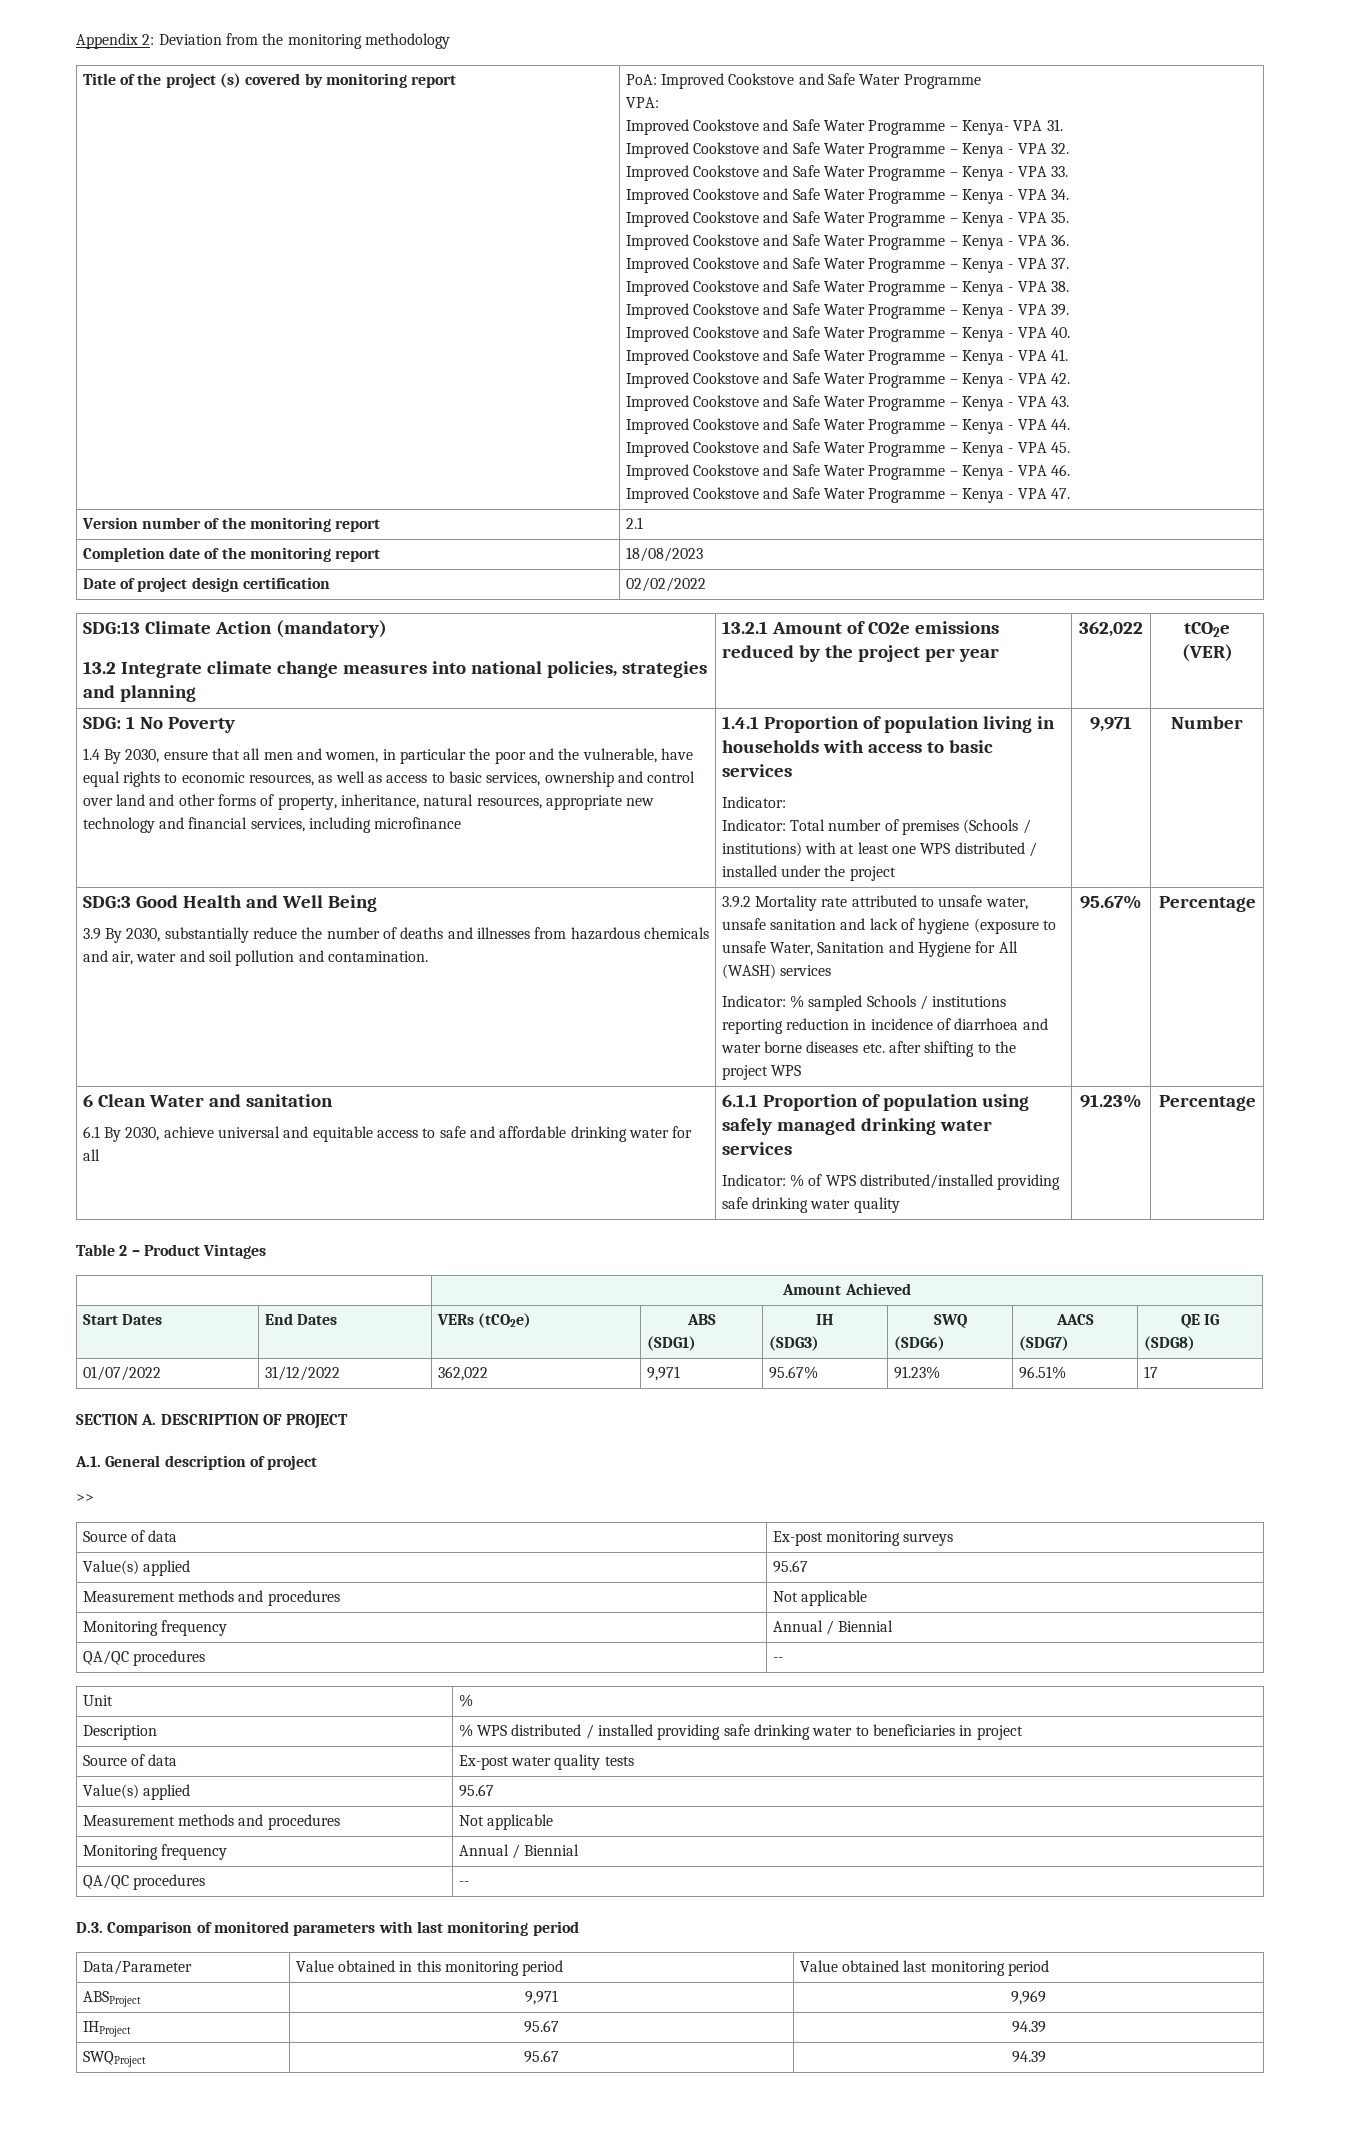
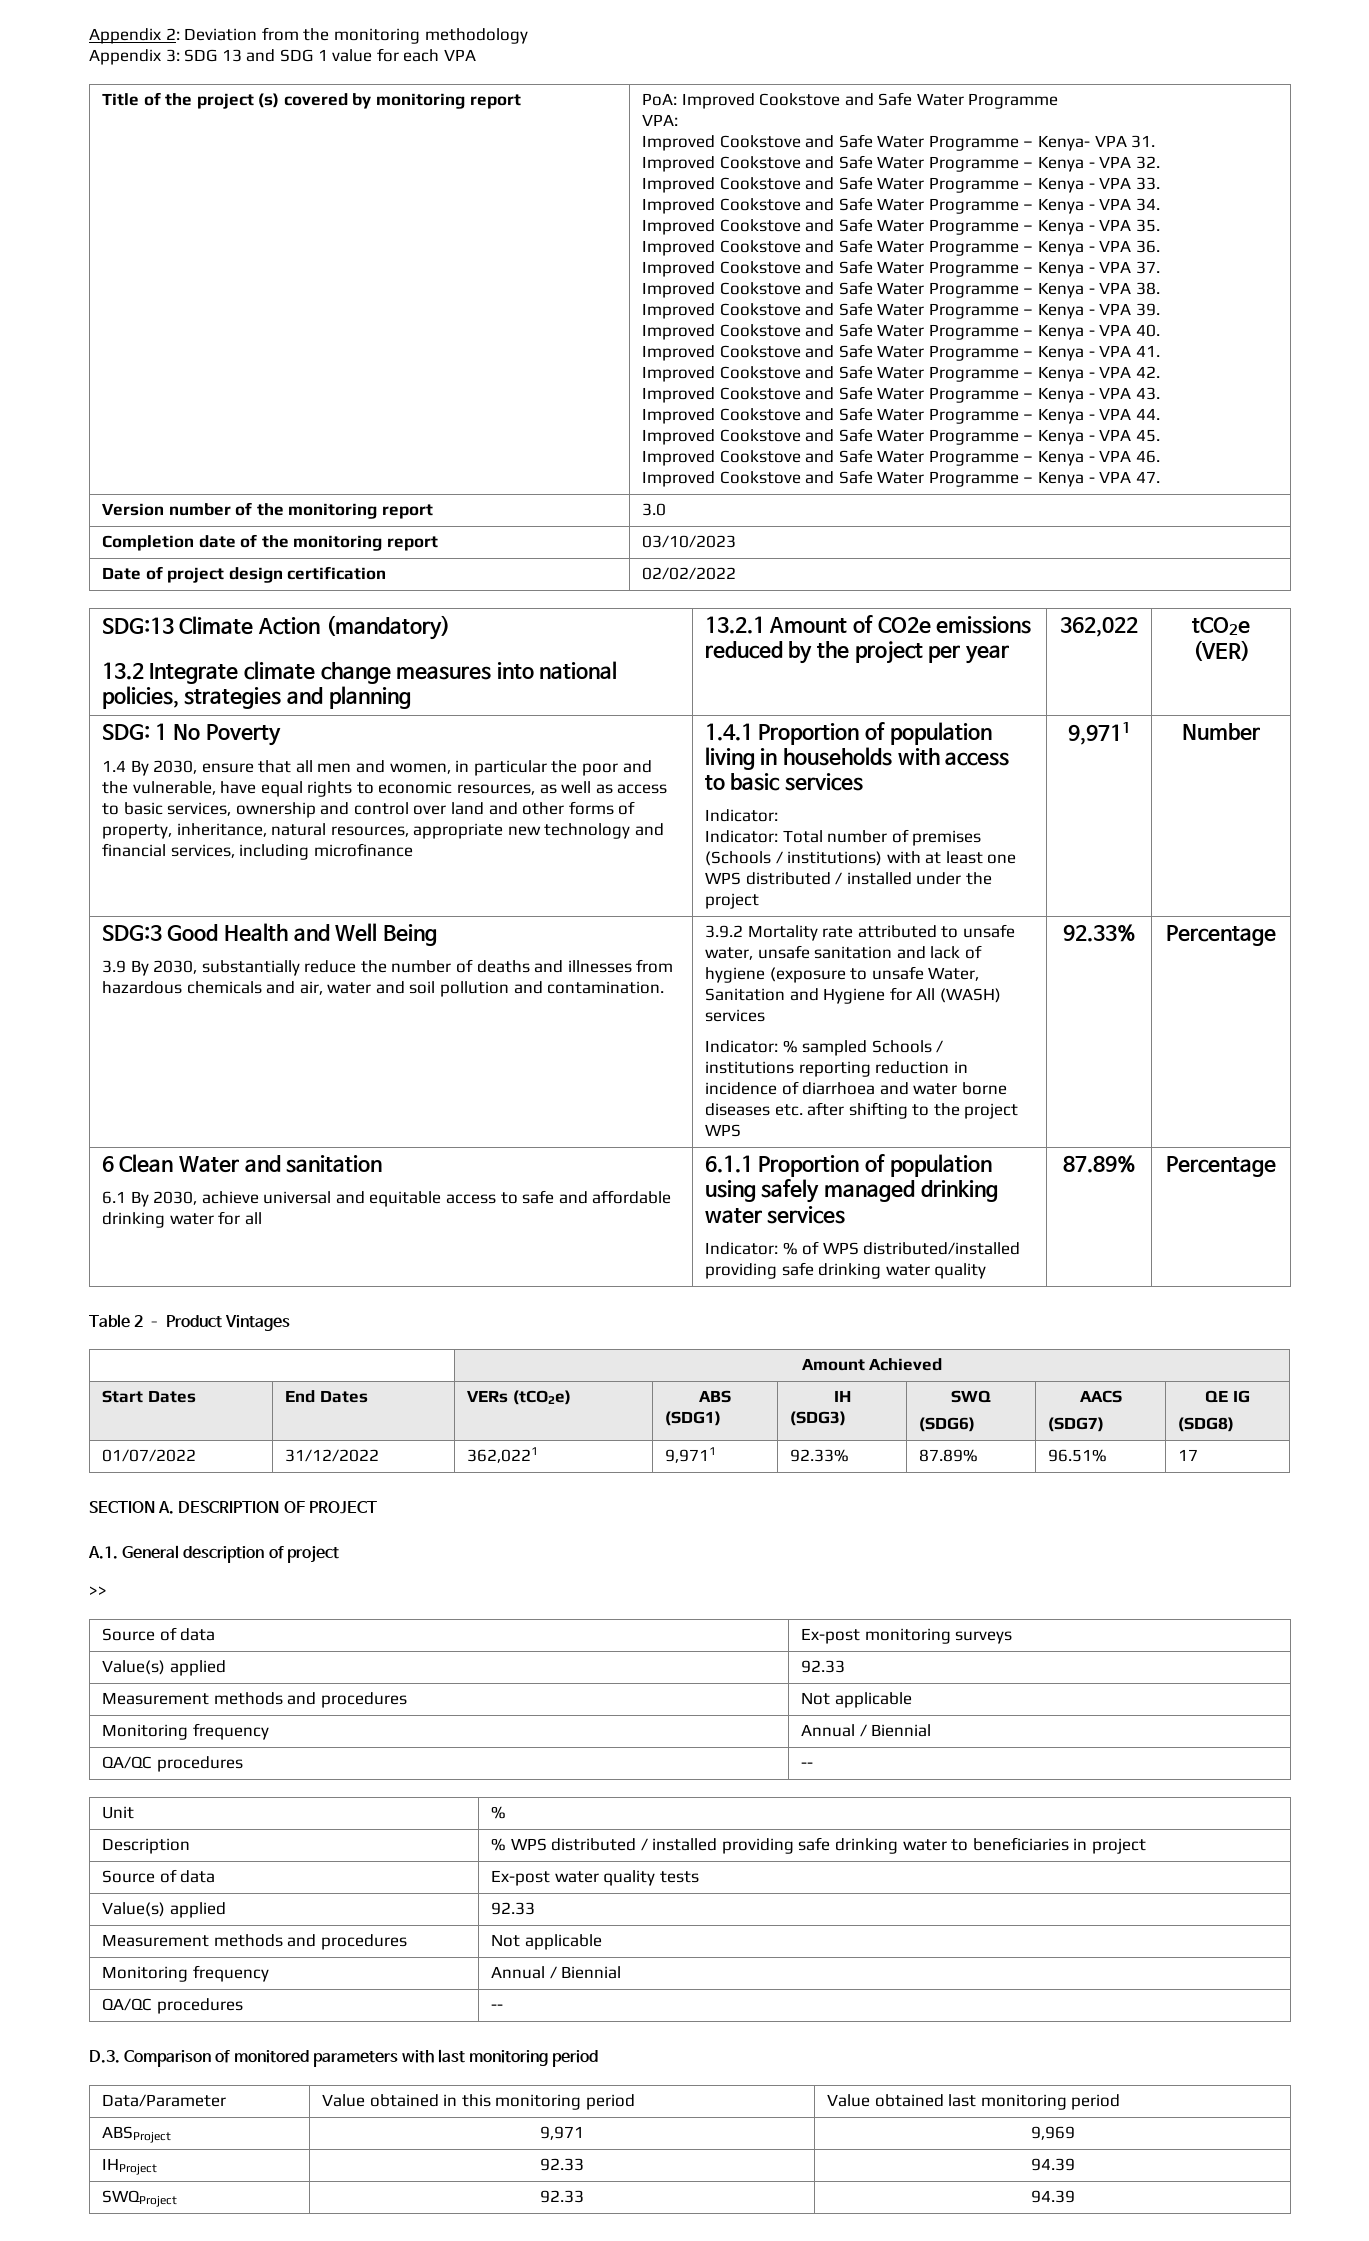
+ Appendix 3: SDG 13 and SDG 1 value for each VPA
- Version number of the monitoring report | 2.1
+ Version number of the monitoring report | 3.0
- Completion date of the monitoring report | 18/08/2023
+ Completion date of the monitoring report | 03/10/2023
- Indicator: Total number of premises (Schools / institutions) with at least one WPS distributed / installed under the project | 9,971
+ Indicator: Total number of premises (Schools / institutions) with at least one WPS distributed / installed under the project | 9,9711
- Indicator: % sampled Schools / institutions reporting reduction in incidence of diarrhoea and water borne diseases etc. after shifting to the project WPS | 95.67%
+ Indicator: % sampled Schools / institutions reporting reduction in incidence of diarrhoea and water borne diseases etc. after shifting to the project WPS | 92.33%
- Indicator: % of WPS distributed/installed providing safe drinking water quality | 91.23%
+ Indicator: % of WPS distributed/installed providing safe drinking water quality | 87.89%
- 01/07/2022 | 31/12/2022 | 362,022 | 9,971 | 95.67% | 91.23% | 96.51% | 17
+ 01/07/2022 | 31/12/2022 | 362,0221 | 9,9711 | 92.33% | 87.89% | 96.51% | 17
  Source of data | Ex-post monitoring surveys
- Value(s) applied | 95.67
+ Value(s) applied | 92.33
  Source of data | Ex-post water quality tests
- Value(s) applied | 95.67
+ Value(s) applied | 92.33
- IHProject | 95.67 | 94.39
+ IHProject | 92.33 | 94.39
- SWQProject | 95.67 | 94.39
+ SWQProject | 92.33 | 94.39

